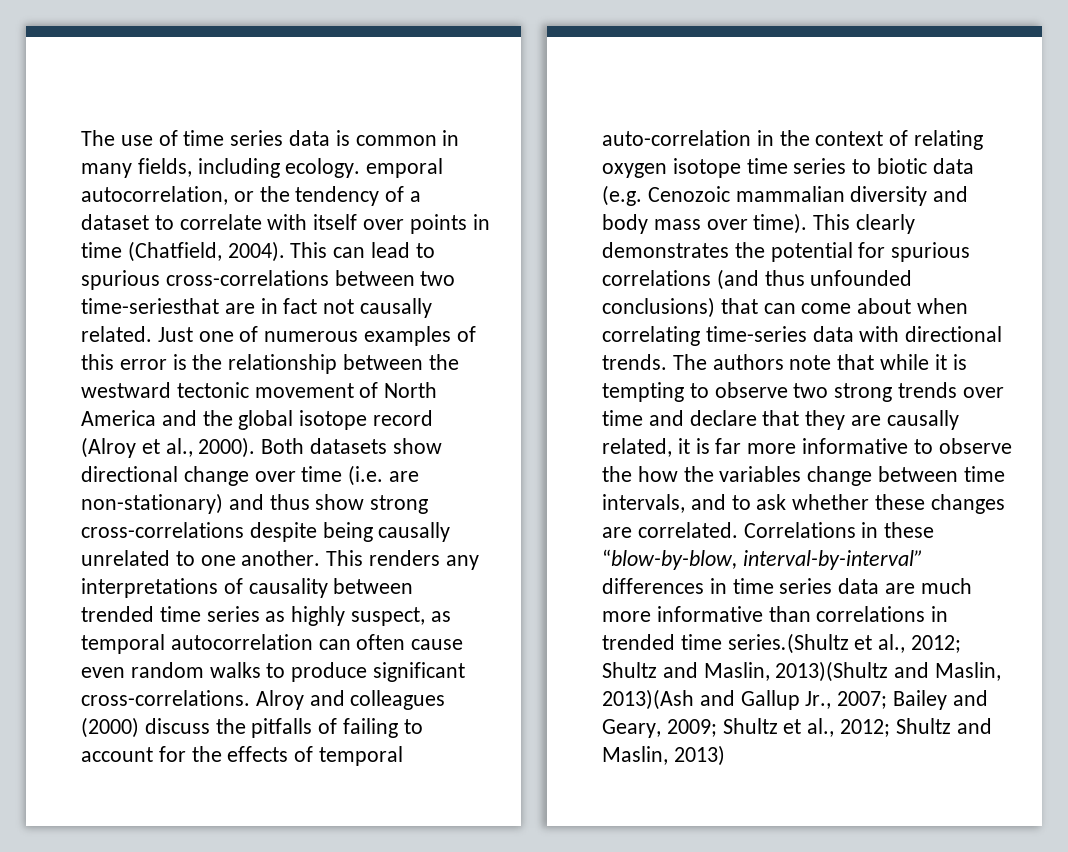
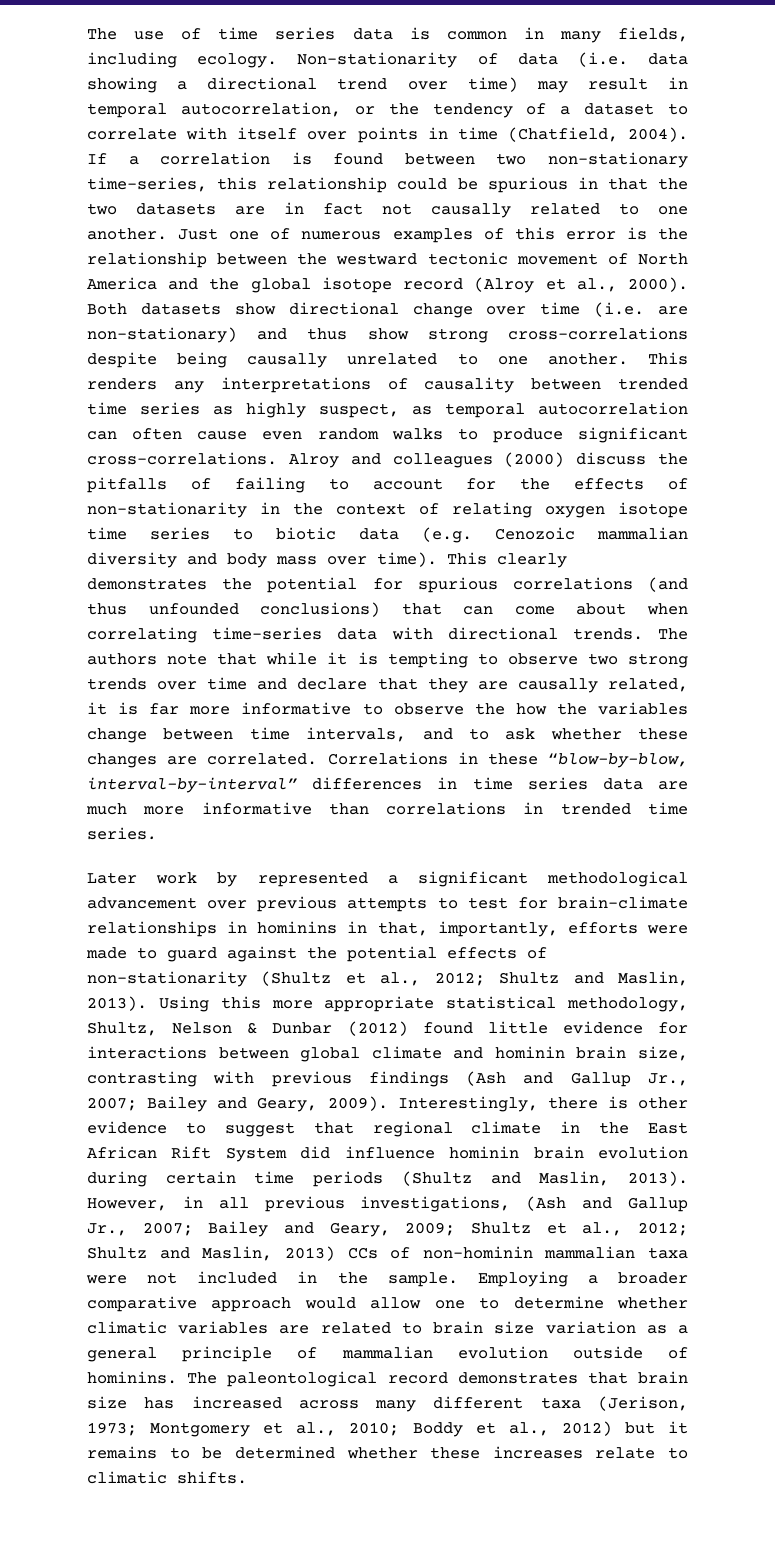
- The use of time series data is common in many fields, including ecology. emporal autocorrelation, or the tendency of a dataset to correlate with itself over points in time (Chatfield, 2004).
+ The use of time series data is common in many fields, including ecology. Non-stationarity of data (i.e. data showing a directional trend over time) may result in temporal autocorrelation, or the tendency of a dataset to correlate with itself over points in time (Chatfield, 2004).
- This can lead to spurious cross-correlations between two time-seriesthat are in fact not causally related.
+ If a correlation is found between two non-stationary time-series, this relationship could be spurious in that the two datasets are in fact not causally related to one another.
- Alroy and colleagues (2000) discuss the pitfalls of failing to account for the effects of temporal auto-correlation in the context of relating oxygen isotope time series to biotic data (e.g. Cenozoic mammalian diversity and body mass over time).
+ Alroy and colleagues (2000) discuss the pitfalls of failing to account for the effects of non-stationarity in the context of relating oxygen isotope time series to biotic data (e.g. Cenozoic mammalian diversity and body mass over time).
- Correlations in these “blow-by-blow, interval-by-interval” differences in time series data are much more informative than correlations in trended time series.(Shultz et al., 2012; Shultz and Maslin, 2013)(Shultz and Maslin, 2013)(Ash and Gallup Jr., 2007; Bailey and Geary, 2009; Shultz et al., 2012; Shultz and Maslin, 2013)
+ Correlations in these “blow-by-blow, interval-by-interval” differences in time series data are much more informative than correlations in trended time series.
+ Later work by represented a significant methodological advancement over previous attempts to test for brain-climate relationships in hominins in that, importantly, efforts were made to guard against the potential effects of non-stationarity (Shultz et al., 2012; Shultz and Maslin, 2013). Using this more appropriate statistical methodology, Shultz, Nelson & Dunbar (2012) found little evidence for interactions between global climate and hominin brain size, contrasting with previous findings (Ash and Gallup Jr., 2007; Bailey and Geary, 2009). Interestingly, there is other evidence to suggest that regional climate in the East African Rift System did influence hominin brain evolution during certain time periods (Shultz and Maslin, 2013). However, in all previous investigations, (Ash and Gallup Jr., 2007; Bailey and Geary, 2009; Shultz et al., 2012; Shultz and Maslin, 2013) CCs of non-hominin mammalian taxa were not included in the sample. Employing a broader comparative approach would allow one to determine whether climatic variables are related to brain size variation as a general principle of mammalian evolution outside of hominins. The paleontological record demonstrates that brain size has increased across many different taxa (Jerison, 1973; Montgomery et al., 2010; Boddy et al., 2012) but it remains to be determined whether these increases relate to climatic shifts.

